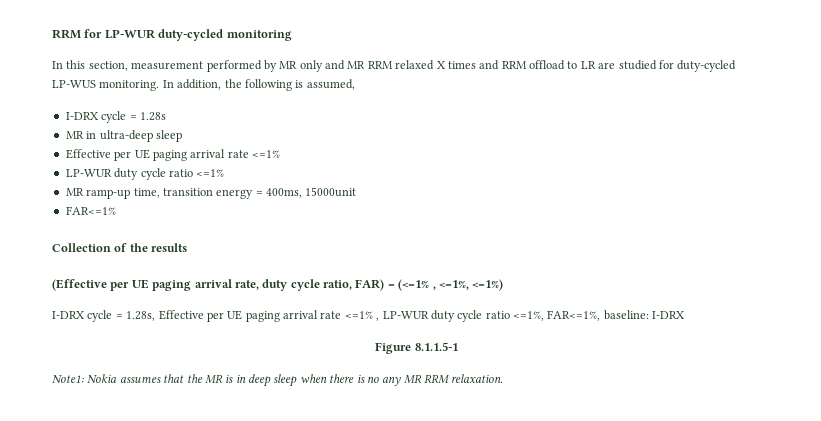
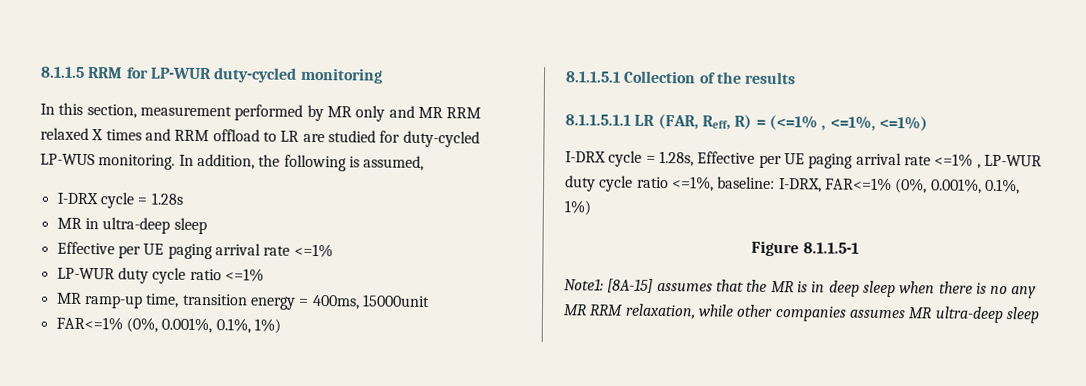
- RRM for LP-WUR duty-cycled monitoring
+ 8.1.1.5 RRM for LP-WUR duty-cycled monitoring
  MR ramp-up time, transition energy = 400ms, 15000unit
- FAR<=1%
- Collection of the results
+ FAR<=1% (0%, 0.001%, 0.1%, 1%)
+ 8.1.1.5.1 Collection of the results
- (Effective per UE paging arrival rate, duty cycle ratio, FAR) = (<=1% , <=1%, <=1%)
+ 8.1.1.5.1.1 LR (FAR, Reff, R) = (<=1% , <=1%, <=1%)
- I-DRX cycle = 1.28s, Effective per UE paging arrival rate <=1% , LP-WUR duty cycle ratio <=1%, FAR<=1%, baseline: I-DRX
+ I-DRX cycle = 1.28s, Effective per UE paging arrival rate <=1% , LP-WUR duty cycle ratio <=1%, baseline: I-DRX, FAR<=1% (0%, 0.001%, 0.1%, 1%)
- Note1: Nokia assumes that the MR is in deep sleep when there is no any MR RRM relaxation.
+ Note1: [8A-15] assumes that the MR is in deep sleep when there is no any MR RRM relaxation, while other companies assumes MR ultra-deep sleep

